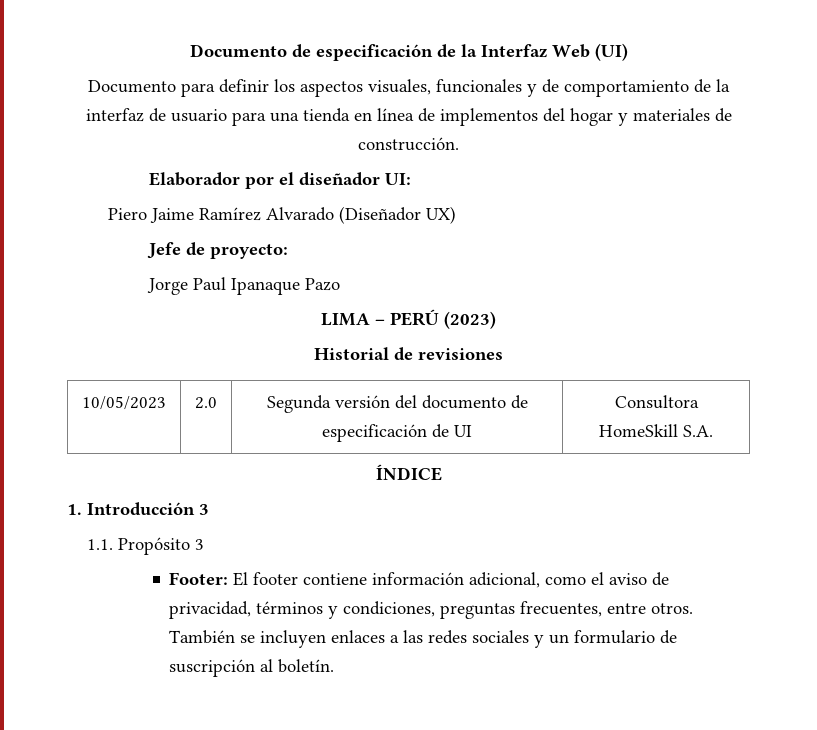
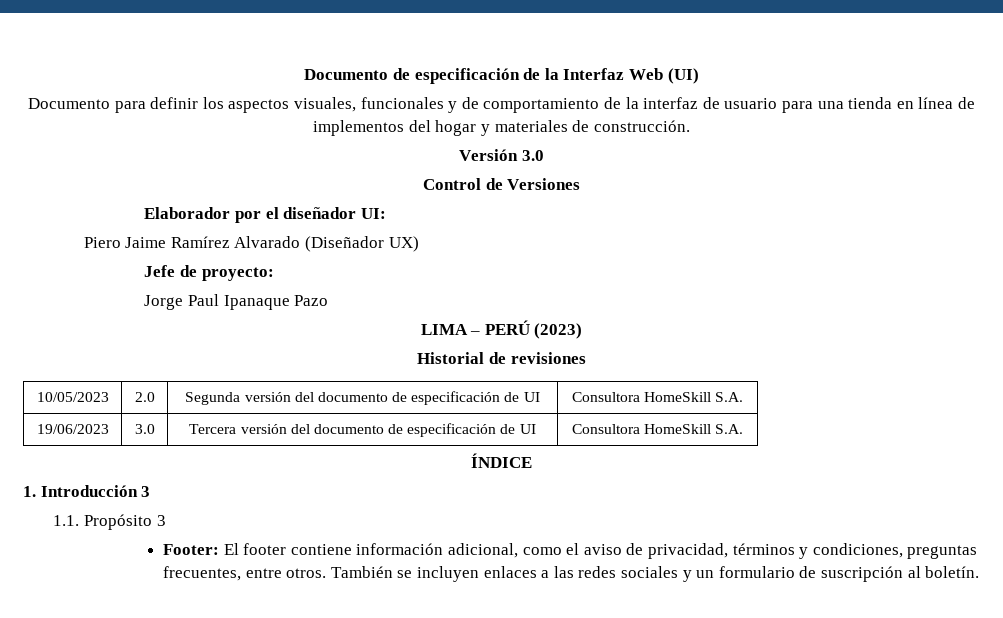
+ Versión 3.0
+ Control de Versiones
+ 19/06/2023 | 3.0 | Tercera versión del documento de especificación de UI | Consultora HomeSkill S.A.

